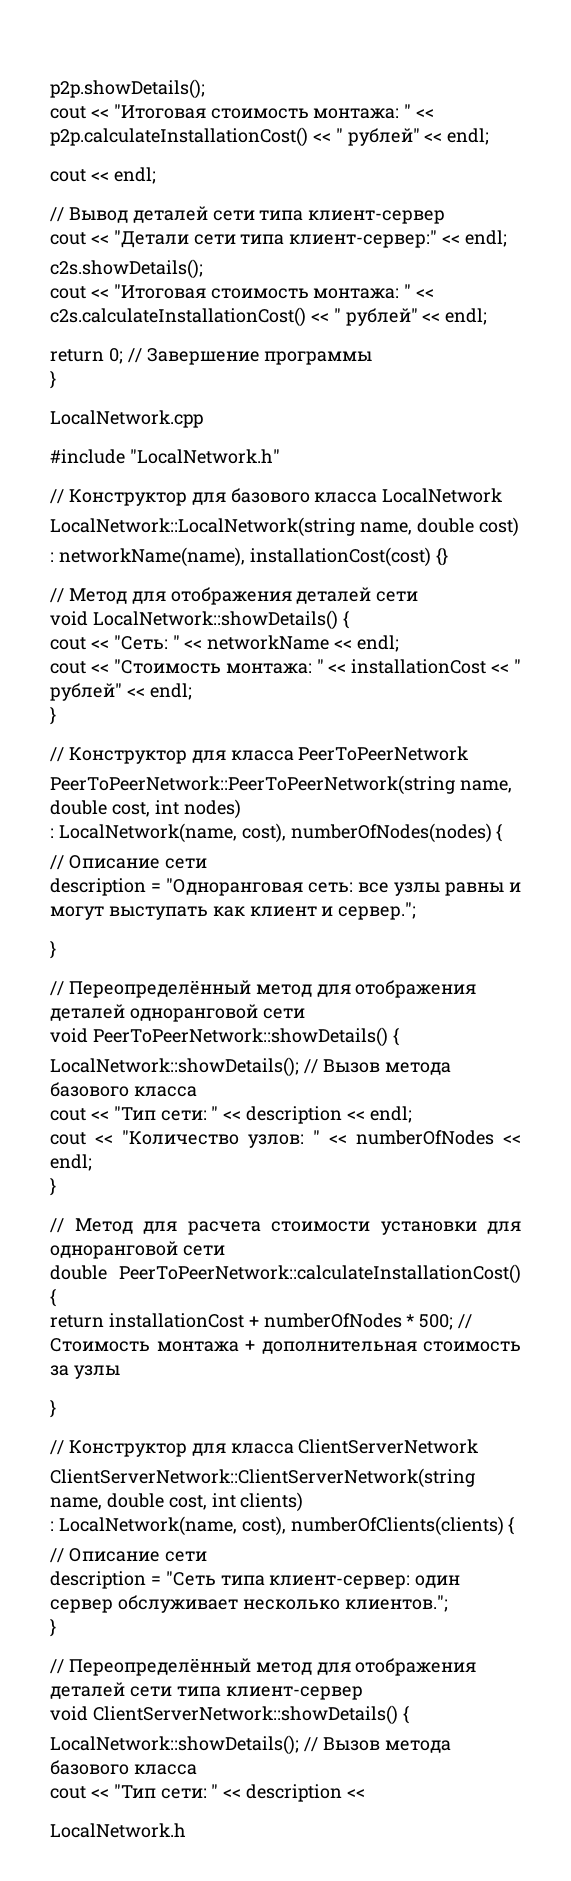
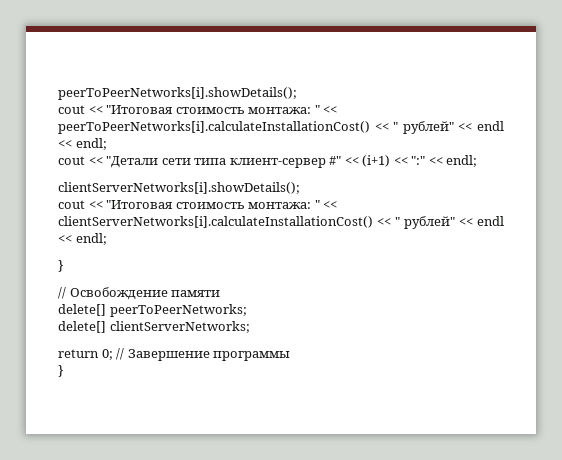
- p2p.showDetails();
- cout << "Итоговая стоимость монтажа: " << p2p.calculateInstallationCost() << " рублей" << endl;
- cout << endl;
- // Вывод деталей сети типа клиент-сервер
+ peerToPeerNetworks[i].showDetails();
+ cout << "Итоговая стоимость монтажа: " << peerToPeerNetworks[i].calculateInstallationCost() << " рублей" << endl << endl;
- cout << "Детали сети типа клиент-сервер:" << endl;
- c2s.showDetails();
- cout << "Итоговая стоимость монтажа: " << c2s.calculateInstallationCost() << " рублей" << endl;
+ cout << "Детали сети типа клиент-сервер #" << (i+1) << ":" << endl;
+ clientServerNetworks[i].showDetails();
+ cout << "Итоговая стоимость монтажа: " << clientServerNetworks[i].calculateInstallationCost() << " рублей" << endl << endl;
+ }
+ // Освобождение памяти
+ delete[] peerToPeerNetworks;
+ delete[] clientServerNetworks;
- LocalNetwork.cpp
- #include "LocalNetwork.h"
- // Конструктор для базового класса LocalNetwork
- LocalNetwork::LocalNetwork(string name, double cost)
- : networkName(name), installationCost(cost) {}
- // Метод для отображения деталей сети
- void LocalNetwork::showDetails() {
- cout << "Сеть: " << networkName << endl;
- cout << "Стоимость монтажа: " << installationCost << " рублей" << endl;
- }
- // Конструктор для класса PeerToPeerNetwork
- PeerToPeerNetwork::PeerToPeerNetwork(string name, double cost, int nodes)
- : LocalNetwork(name, cost), numberOfNodes(nodes) {
- // Описание сети
- description = "Одноранговая сеть: все узлы равны и могут выступать как клиент и сервер.";
- }
- // Переопределённый метод для отображения деталей одноранговой сети
- void PeerToPeerNetwork::showDetails() {
- LocalNetwork::showDetails(); // Вызов метода базового класса
- cout << "Тип сети: " << description << endl;
- cout << "Количество узлов: " << numberOfNodes << endl;
- }
- // Метод для расчета стоимости установки для одноранговой сети
- double PeerToPeerNetwork::calculateInstallationCost() {
- return installationCost + numberOfNodes * 500; // Стоимость монтажа + дополнительная стоимость за узлы
- }
- // Конструктор для класса ClientServerNetwork
- ClientServerNetwork::ClientServerNetwork(string name, double cost, int clients)
- : LocalNetwork(name, cost), numberOfClients(clients) {
- // Описание сети
- description = "Сеть типа клиент-сервер: один сервер обслуживает несколько клиентов.";
- }
- // Переопределённый метод для отображения деталей сети типа клиент-сервер
- void ClientServerNetwork::showDetails() {
- LocalNetwork::showDetails(); // Вызов метода базового класса
- cout << "Тип сети: " << description <<
- LocalNetwork.h

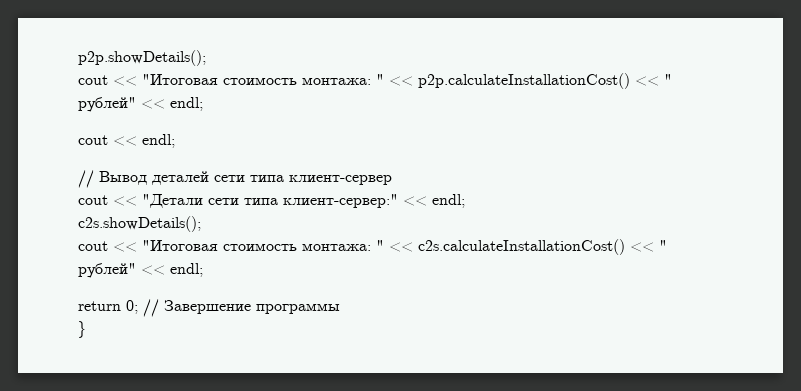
- peerToPeerNetworks[i].showDetails();
- cout << "Итоговая стоимость монтажа: " << peerToPeerNetworks[i].calculateInstallationCost() << " рублей" << endl << endl;
+ p2p.showDetails();
+ cout << "Итоговая стоимость монтажа: " << p2p.calculateInstallationCost() << " рублей" << endl;
+ cout << endl;
+ // Вывод деталей сети типа клиент-сервер
- cout << "Детали сети типа клиент-сервер #" << (i+1) << ":" << endl;
- clientServerNetworks[i].showDetails();
- cout << "Итоговая стоимость монтажа: " << clientServerNetworks[i].calculateInstallationCost() << " рублей" << endl << endl;
- }
- // Освобождение памяти
- delete[] peerToPeerNetworks;
- delete[] clientServerNetworks;
+ cout << "Детали сети типа клиент-сервер:" << endl;
+ c2s.showDetails();
+ cout << "Итоговая стоимость монтажа: " << c2s.calculateInstallationCost() << " рублей" << endl;

